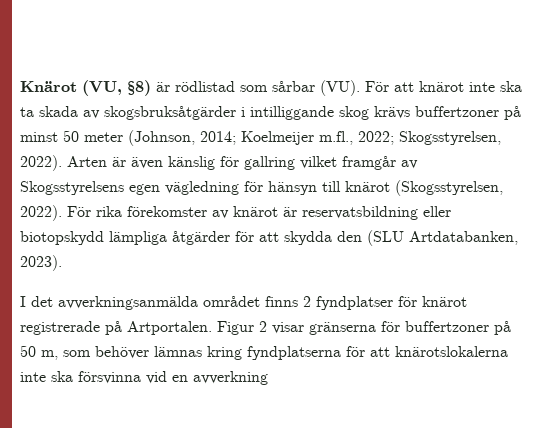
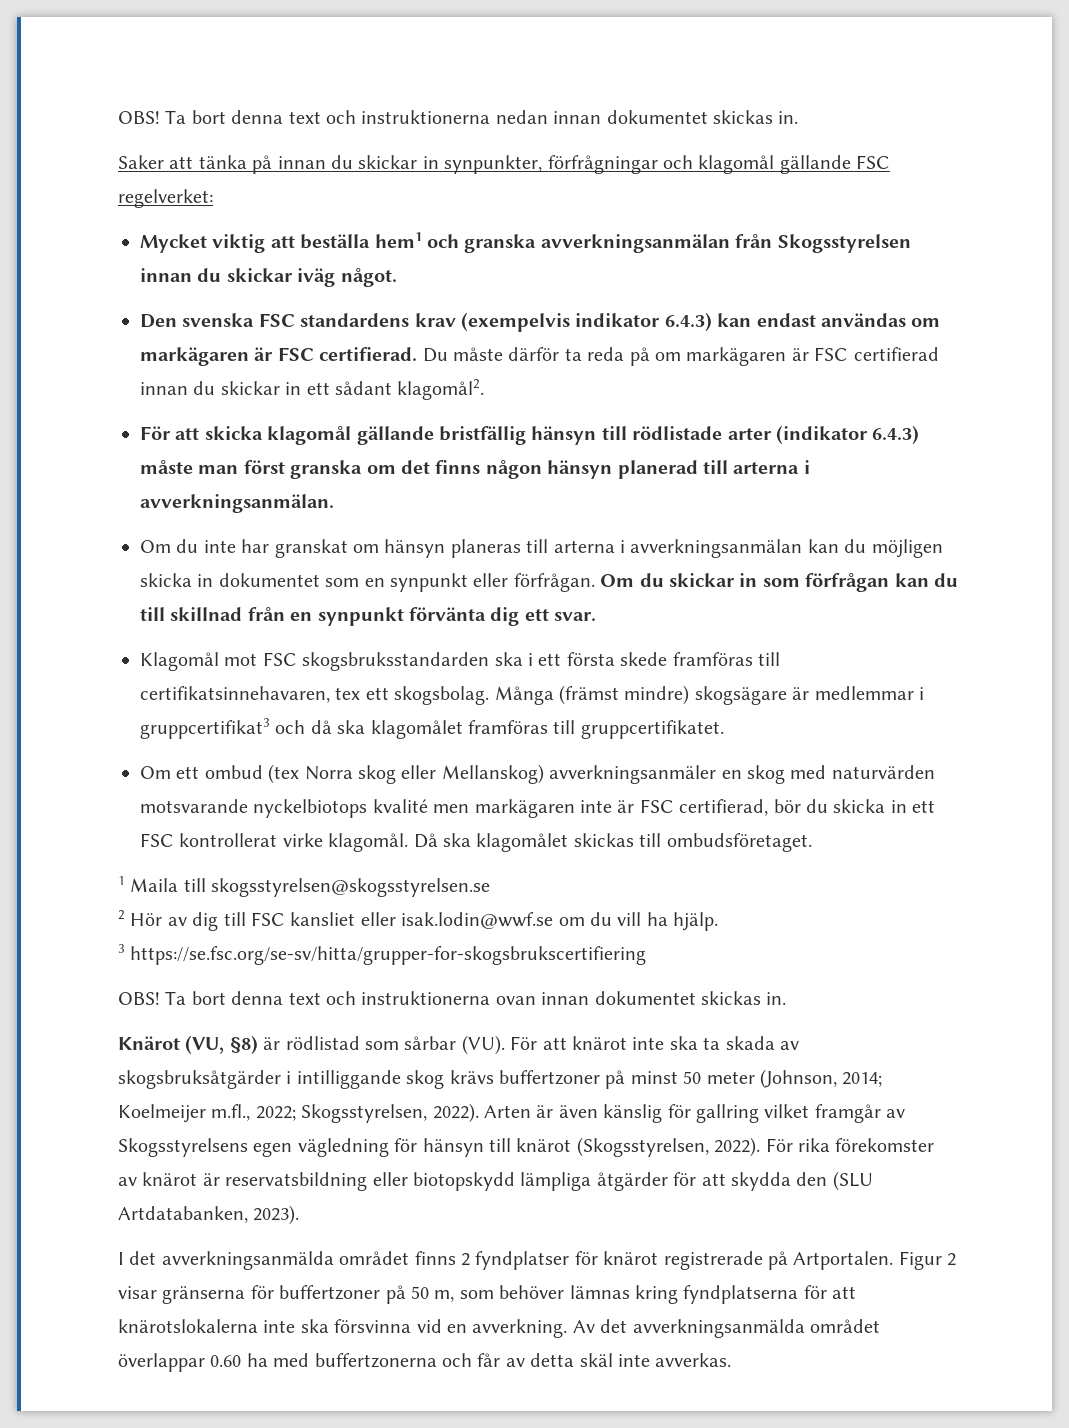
+ OBS! Ta bort denna text och instruktionerna nedan innan dokumentet skickas in.
+ Saker att tänka på innan du skickar in synpunkter, förfrågningar och klagomål gällande FSC regelverket:
+ Mycket viktig att beställa hem1 och granska avverkningsanmälan från Skogsstyrelsen innan du skickar iväg något.
+ Den svenska FSC standardens krav (exempelvis indikator 6.4.3) kan endast användas om markägaren är FSC certifierad. Du måste därför ta reda på om markägaren är FSC certifierad innan du skickar in ett sådant klagomål2.
+ För att skicka klagomål gällande bristfällig hänsyn till rödlistade arter (indikator 6.4.3) måste man först granska om det finns någon hänsyn planerad till arterna i avverkningsanmälan.
+ Om du inte har granskat om hänsyn planeras till arterna i avverkningsanmälan kan du möjligen skicka in dokumentet som en synpunkt eller förfrågan. Om du skickar in som förfrågan kan du till skillnad från en synpunkt förvänta dig ett svar.
+ Klagomål mot FSC skogsbruksstandarden ska i ett första skede framföras till certifikatsinnehavaren, tex ett skogsbolag. Många (främst mindre) skogsägare är medlemmar i gruppcertifikat3 och då ska klagomålet framföras till gruppcertifikatet.
+ Om ett ombud (tex Norra skog eller Mellanskog) avverkningsanmäler en skog med naturvärden motsvarande nyckelbiotops kvalité men markägaren inte är FSC certifierad, bör du skicka in ett FSC kontrollerat virke klagomål. Då ska klagomålet skickas till ombudsföretaget.
+ 1 Maila till skogsstyrelsen@skogsstyrelsen.se
+ 2 Hör av dig till FSC kansliet eller isak.lodin@wwf.se om du vill ha hjälp.
+ 3 https://se.fsc.org/se-sv/hitta/grupper-for-skogsbrukscertifiering
+ OBS! Ta bort denna text och instruktionerna ovan innan dokumentet skickas in.
- Figur 2 visar gränserna för buffertzoner på 50 m, som behöver lämnas kring fyndplatserna för att knärotslokalerna inte ska försvinna vid en avverkning
+ Figur 2 visar gränserna för buffertzoner på 50 m, som behöver lämnas kring fyndplatserna för att knärotslokalerna inte ska försvinna vid en avverkning. Av det avverkningsanmälda området överlappar 0.60 ha med buffertzonerna och får av detta skäl inte avverkas.

